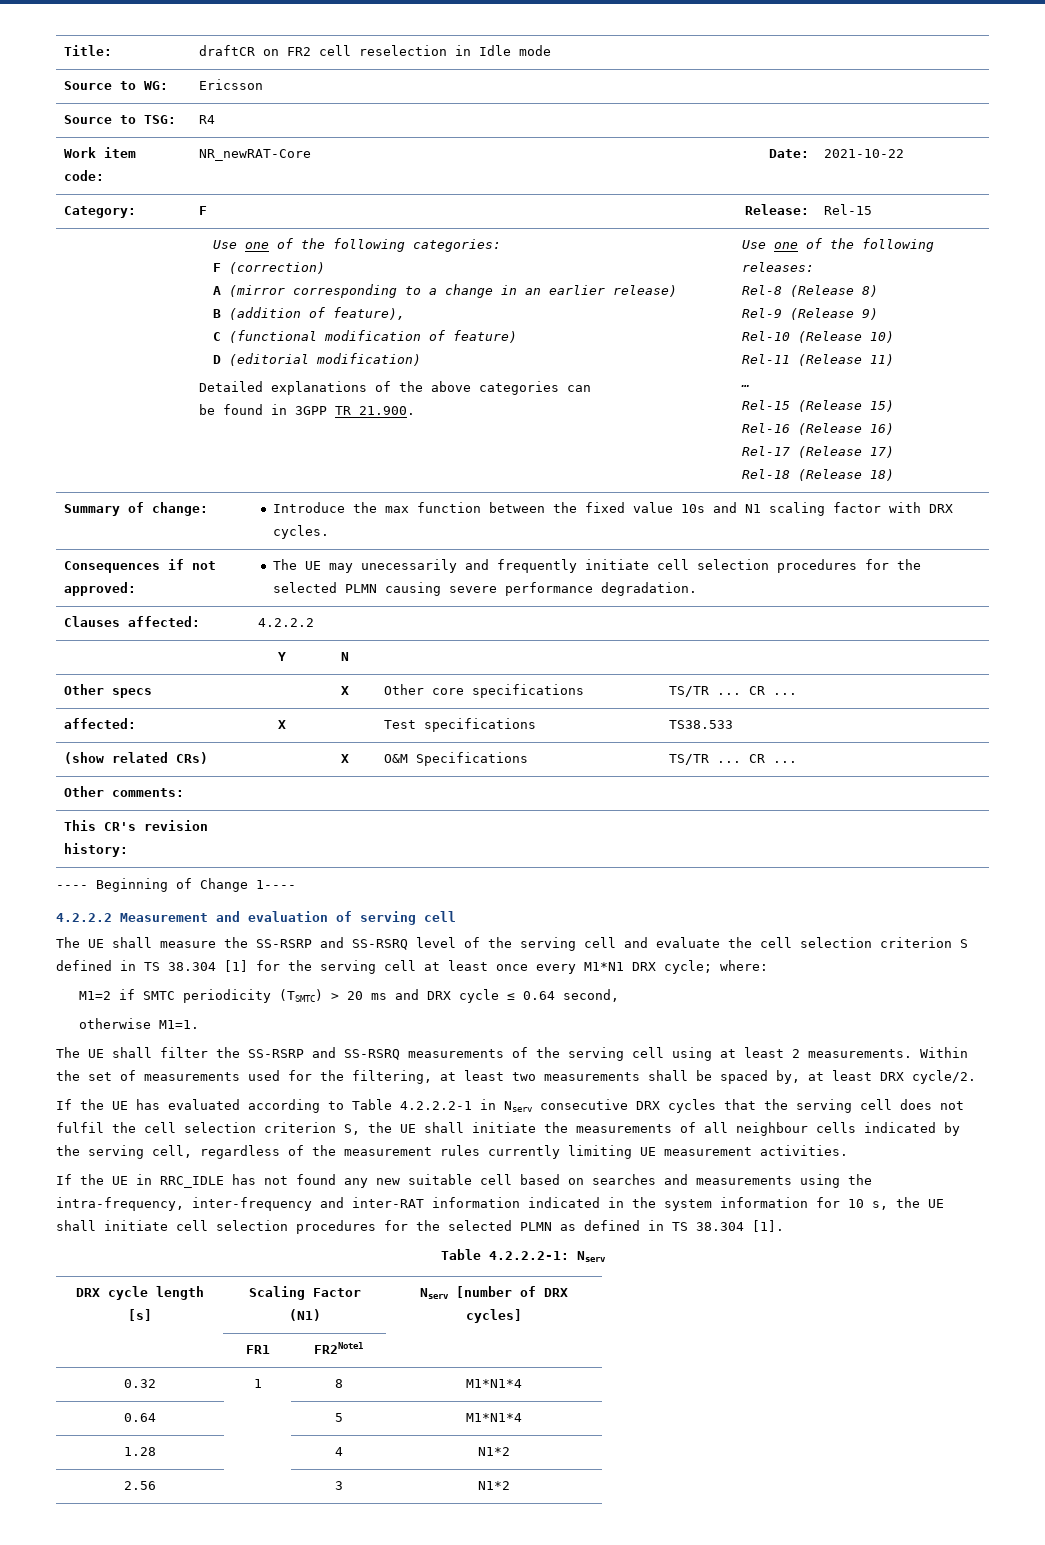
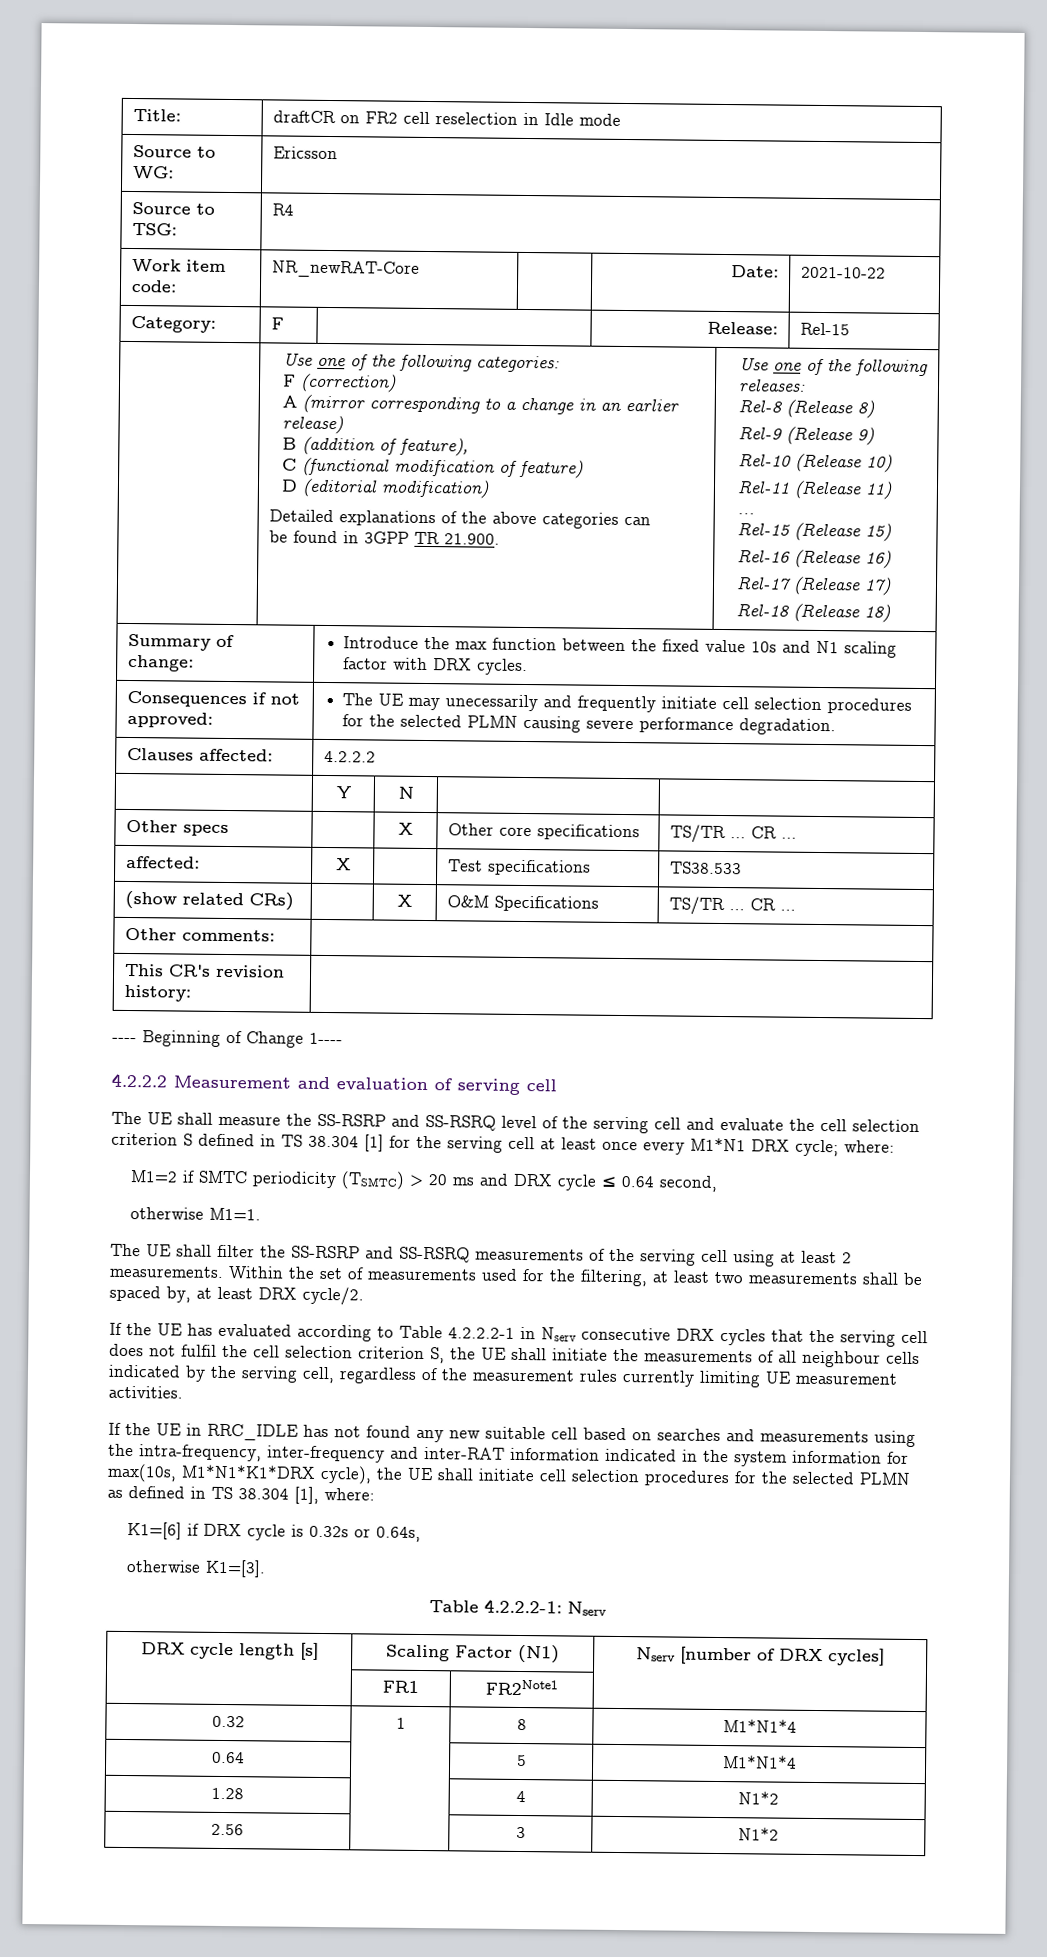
- If the UE in RRC_IDLE has not found any new suitable cell based on searches and measurements using the intra-frequency, inter-frequency and inter-RAT information indicated in the system information for 10 s, the UE shall initiate cell selection procedures for the selected PLMN as defined in TS 38.304 [1].
+ If the UE in RRC_IDLE has not found any new suitable cell based on searches and measurements using the intra-frequency, inter-frequency and inter-RAT information indicated in the system information for max(10s, M1*N1*K1*DRX cycle), the UE shall initiate cell selection procedures for the selected PLMN as defined in TS 38.304 [1], where:
+ K1=[6] if DRX cycle is 0.32s or 0.64s,
+ otherwise K1=[3].

